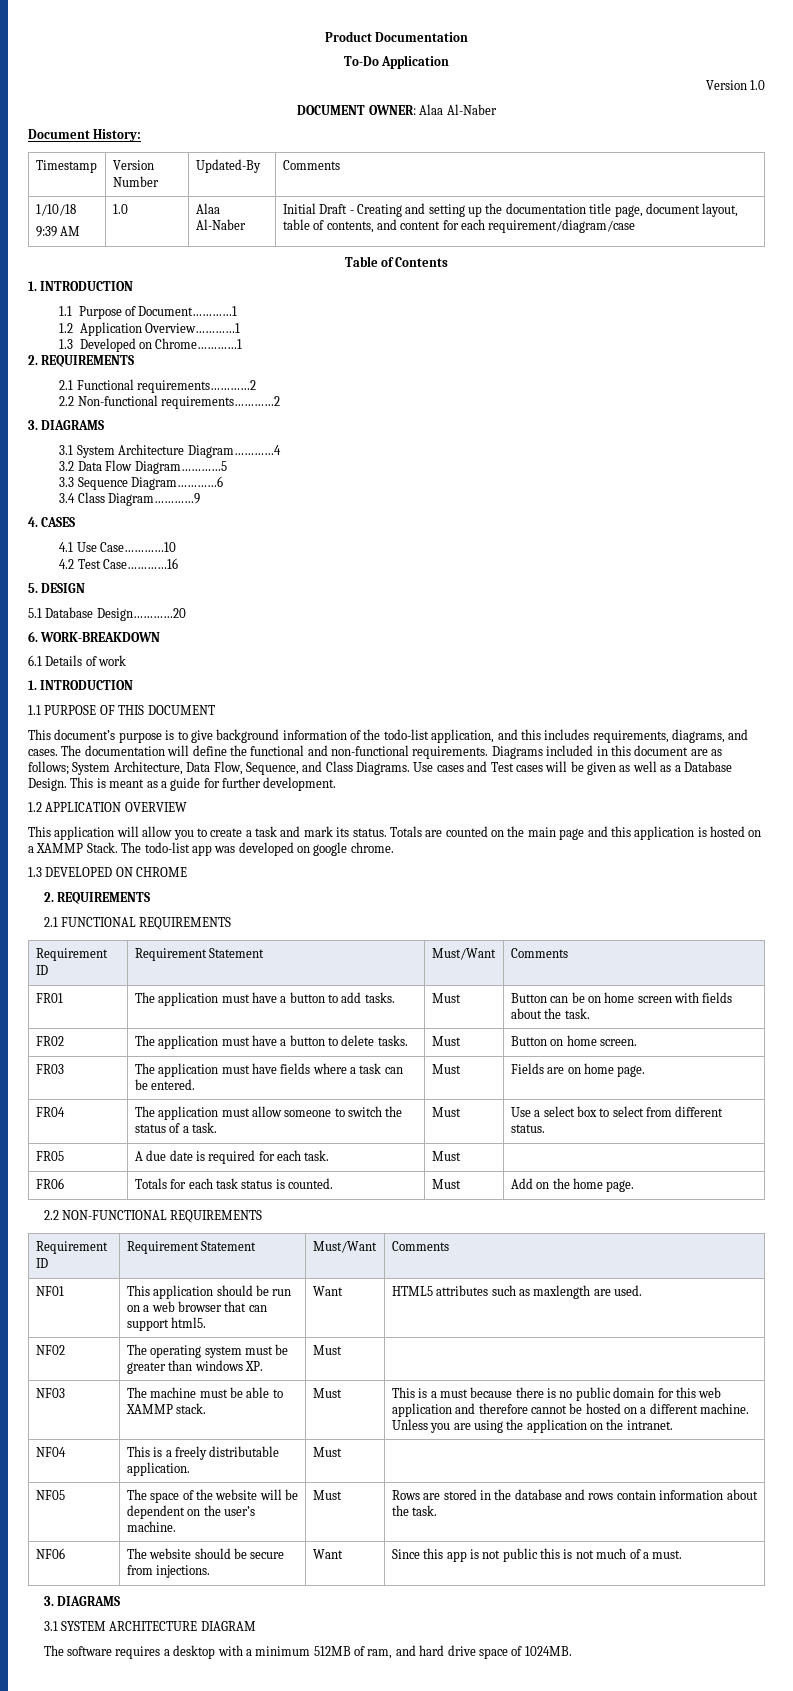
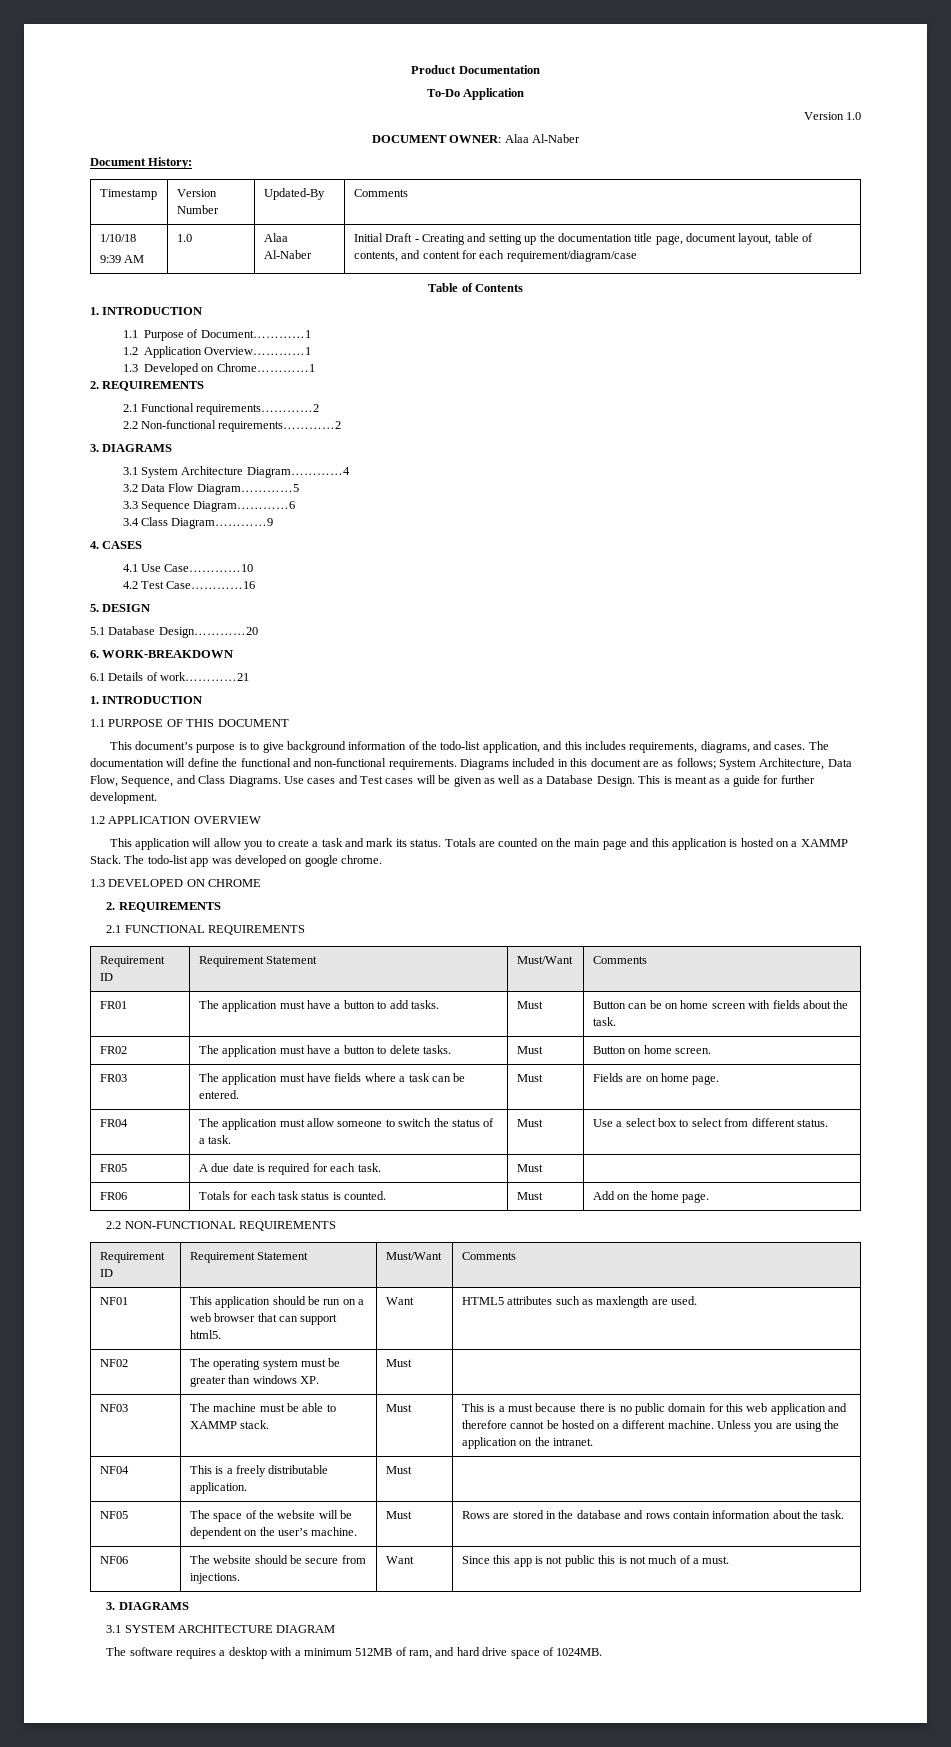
- 6.1 Details of work
+ 6.1 Details of work…………21

